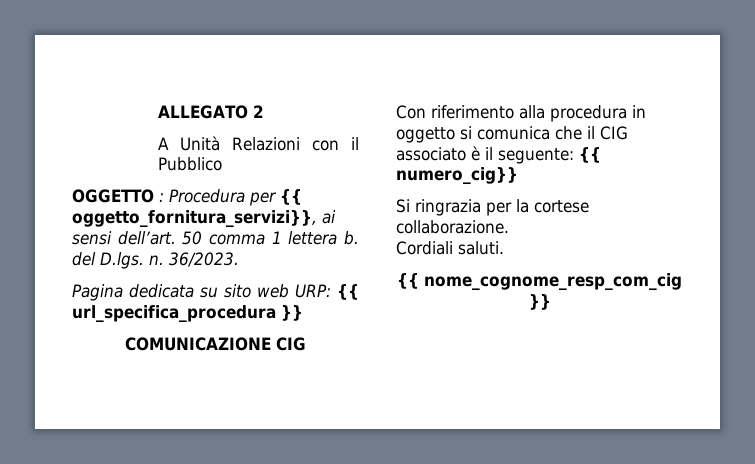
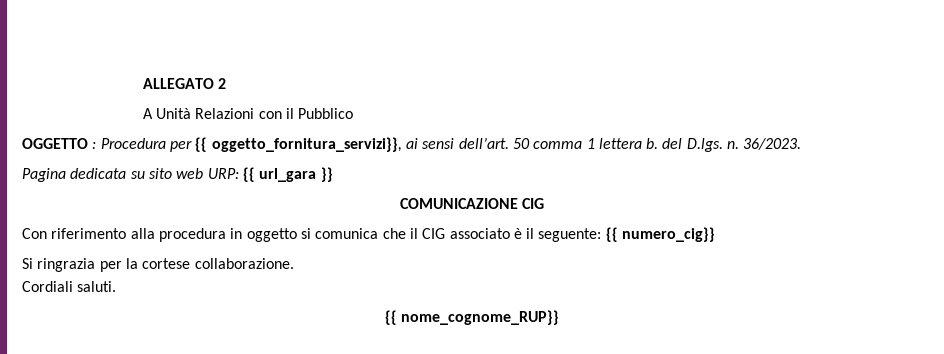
- Pagina dedicata su sito web URP: {{ url_specifica_procedura }}
+ Pagina dedicata su sito web URP: {{ url_gara }}
- {{ nome_cognome_resp_com_cig }}
+ {{ nome_cognome_RUP}}

